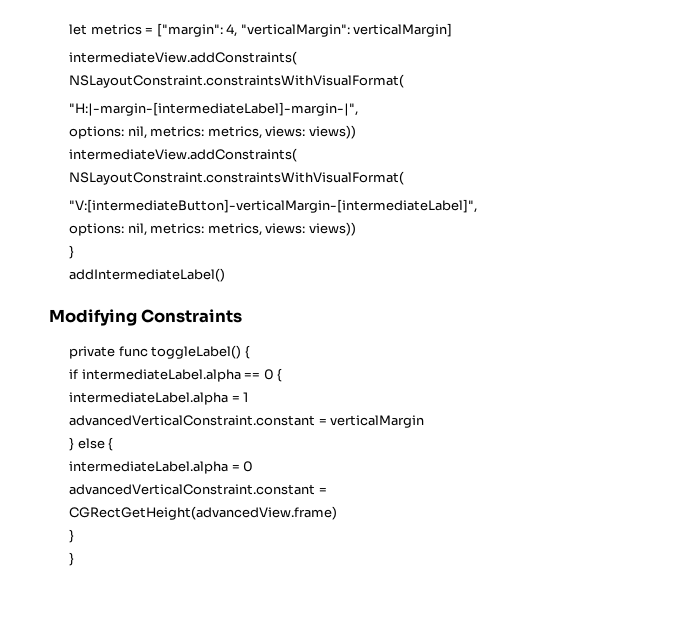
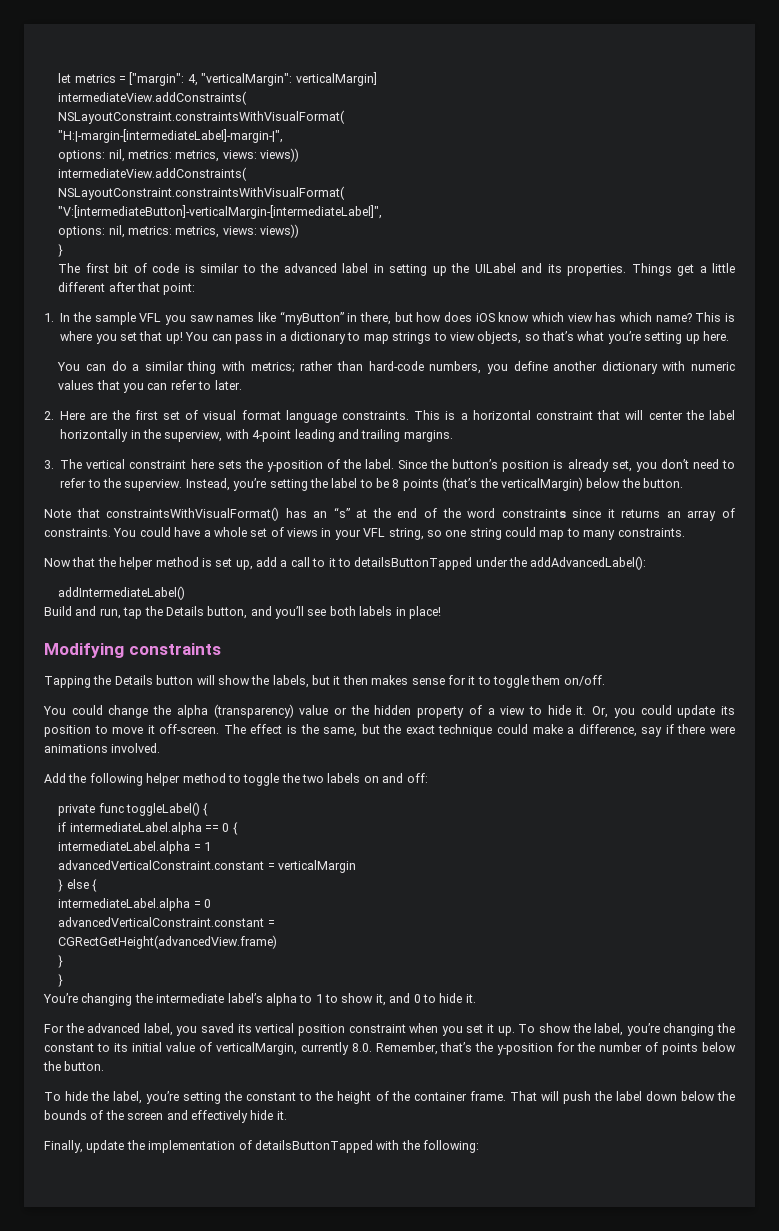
+ The first bit of code is similar to the advanced label in setting up the UILabel and its properties. Things get a little different after that point:
+ 1. In the sample VFL you saw names like “myButton” in there, but how does iOS know which view has which name? This is where you set that up! You can pass in a dictionary to map strings to view objects, so that’s what you’re setting up here.
+ You can do a similar thing with metrics; rather than hard-code numbers, you define another dictionary with numeric values that you can refer to later.
+ 2. Here are the first set of visual format language constraints. This is a horizontal constraint that will center the label horizontally in the superview, with 4-point leading and trailing margins.
+ 3. The vertical constraint here sets the y-position of the label. Since the button’s position is already set, you don’t need to refer to the superview. Instead, you’re setting the label to be 8 points (that’s the verticalMargin) below the button.
+ Note that constraintsWithVisualFormat() has an “s” at the end of the word constraints since it returns an array of constraints. You could have a whole set of views in your VFL string, so one string could map to many constraints.
+ Now that the helper method is set up, add a call to it to detailsButtonTapped under the addAdvancedLabel():
  addIntermediateLabel()
- Modifying Constraints
+ Build and run, tap the Details button, and you’ll see both labels in place!
+ Modifying constraints
+ Tapping the Details button will show the labels, but it then makes sense for it to toggle them on/off.
+ You could change the alpha (transparency) value or the hidden property of a view to hide it. Or, you could update its position to move it off-screen. The effect is the same, but the exact technique could make a difference, say if there were animations involved.
+ Add the following helper method to toggle the two labels on and off:
+ You’re changing the intermediate label’s alpha to 1 to show it, and 0 to hide it.
+ For the advanced label, you saved its vertical position constraint when you set it up. To show the label, you’re changing the constant to its initial value of verticalMargin, currently 8.0. Remember, that’s the y-position for the number of points below the button.
+ To hide the label, you’re setting the constant to the height of the container frame. That will push the label down below the bounds of the screen and effectively hide it.
+ Finally, update the implementation of detailsButtonTapped with the following:

